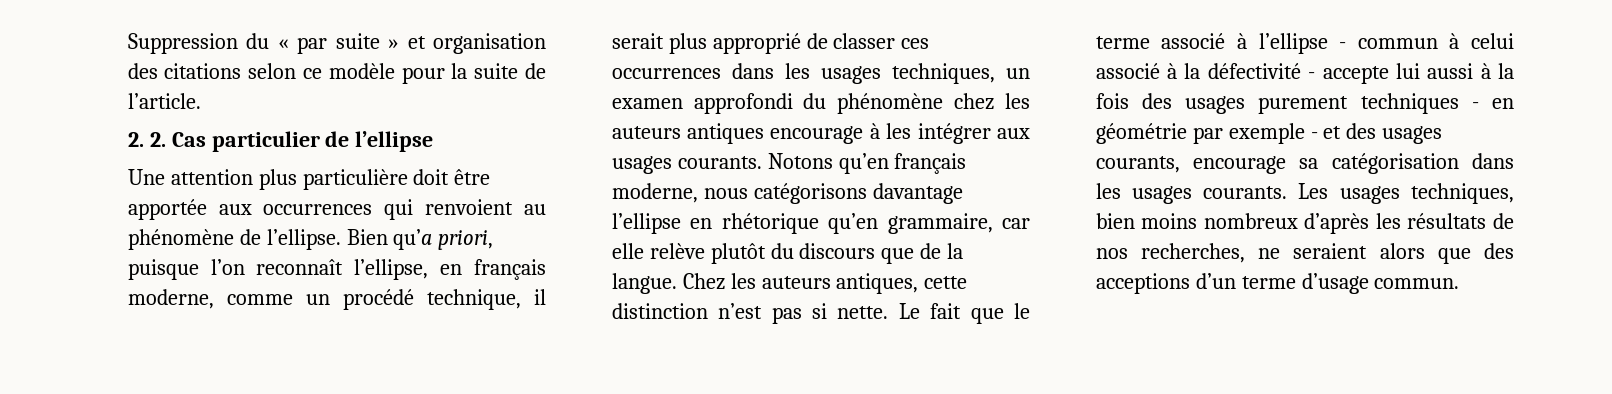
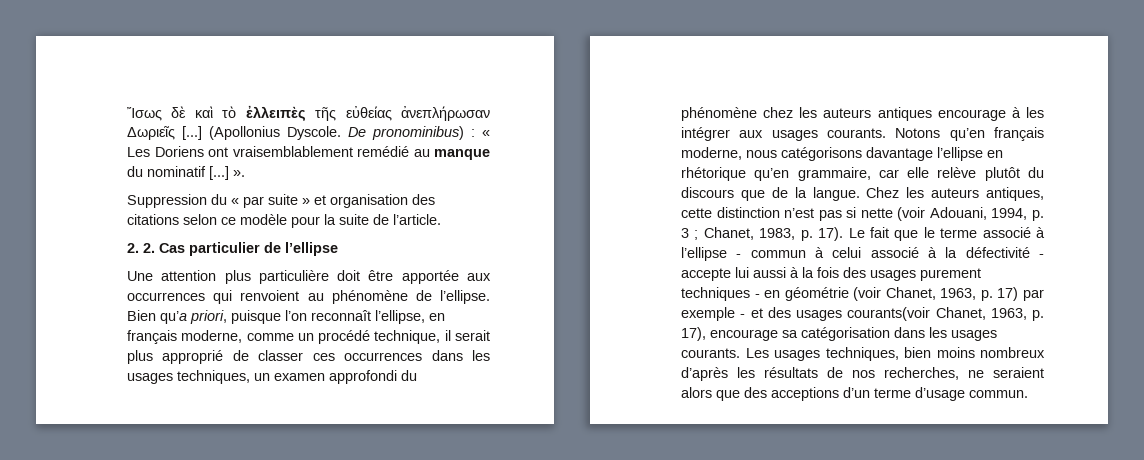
+ Ἴσως δὲ καὶ τὸ ἐλλειπὲς τῆς εὐθείας ἀνεπλήρωσαν Δωριεῖς [...] (Apollonius Dyscole. De pronominibus) : « Les Doriens ont vraisemblablement remédié au manque du nominatif [...] ».
- Chez les auteurs antiques, cette distinction n’est pas si nette.
+ Chez les auteurs antiques, cette distinction n’est pas si nette (voir Adouani, 1994, p. 3 ; Chanet, 1983, p. 17).
- Le fait que le terme associé à l’ellipse - commun à celui associé à la défectivité - accepte lui aussi à la fois des usages purement techniques - en géométrie par exemple - et des usages courants, encourage sa catégorisation dans les usages courants.
+ Le fait que le terme associé à l’ellipse - commun à celui associé à la défectivité - accepte lui aussi à la fois des usages purement techniques - en géométrie (voir Chanet, 1963, p. 17) par exemple - et des usages courants(voir Chanet, 1963, p. 17), encourage sa catégorisation dans les usages courants.

